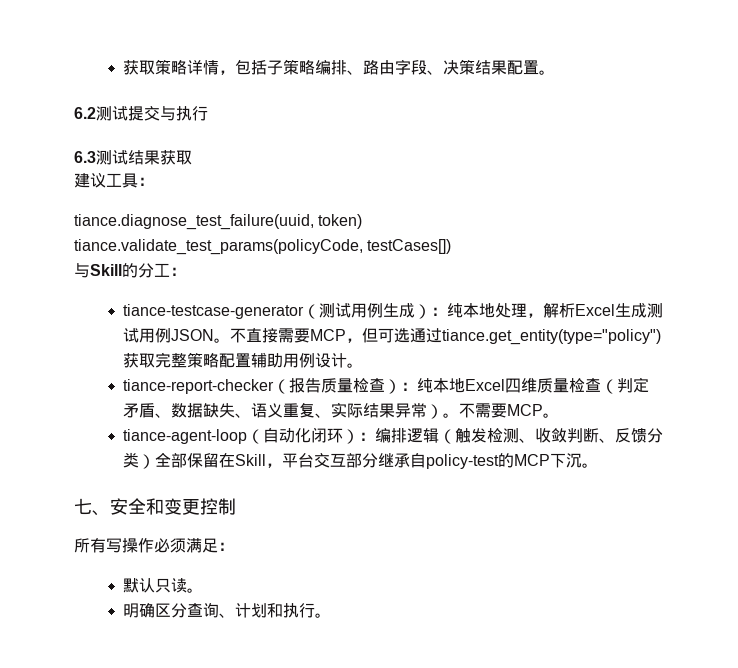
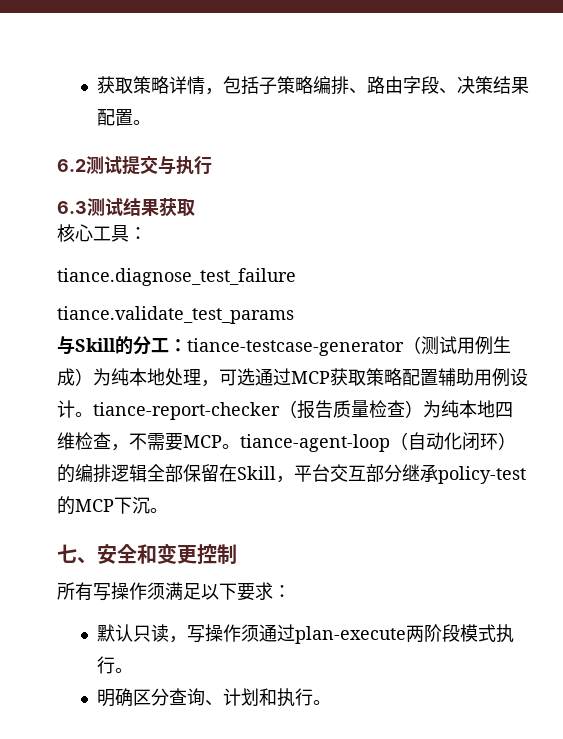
- 建议工具：
+ 核心工具：
- tiance.diagnose_test_failure(uuid, token)
- tiance.validate_test_params(policyCode, testCases[])
+ tiance.diagnose_test_failure
+ tiance.validate_test_params
- 与Skill的分工：
- tiance-testcase-generator（测试用例生成）：纯本地处理，解析Excel生成测试用例JSON。不直接需要MCP，但可选通过tiance.get_entity(type="policy")获取完整策略配置辅助用例设计。
- tiance-report-checker（报告质量检查）：纯本地Excel四维质量检查（判定矛盾、数据缺失、语义重复、实际结果异常）。不需要MCP。
- tiance-agent-loop（自动化闭环）：编排逻辑（触发检测、收敛判断、反馈分类）全部保留在Skill，平台交互部分继承自policy-test的MCP下沉。
+ 与Skill的分工：tiance-testcase-generator（测试用例生成）为纯本地处理，可选通过MCP获取策略配置辅助用例设计。tiance-report-checker（报告质量检查）为纯本地四维检查，不需要MCP。tiance-agent-loop（自动化闭环）的编排逻辑全部保留在Skill，平台交互部分继承policy-test的MCP下沉。
- 所有写操作必须满足：
+ 所有写操作须满足以下要求：
- 默认只读。
+ 默认只读，写操作须通过plan-execute两阶段模式执行。

